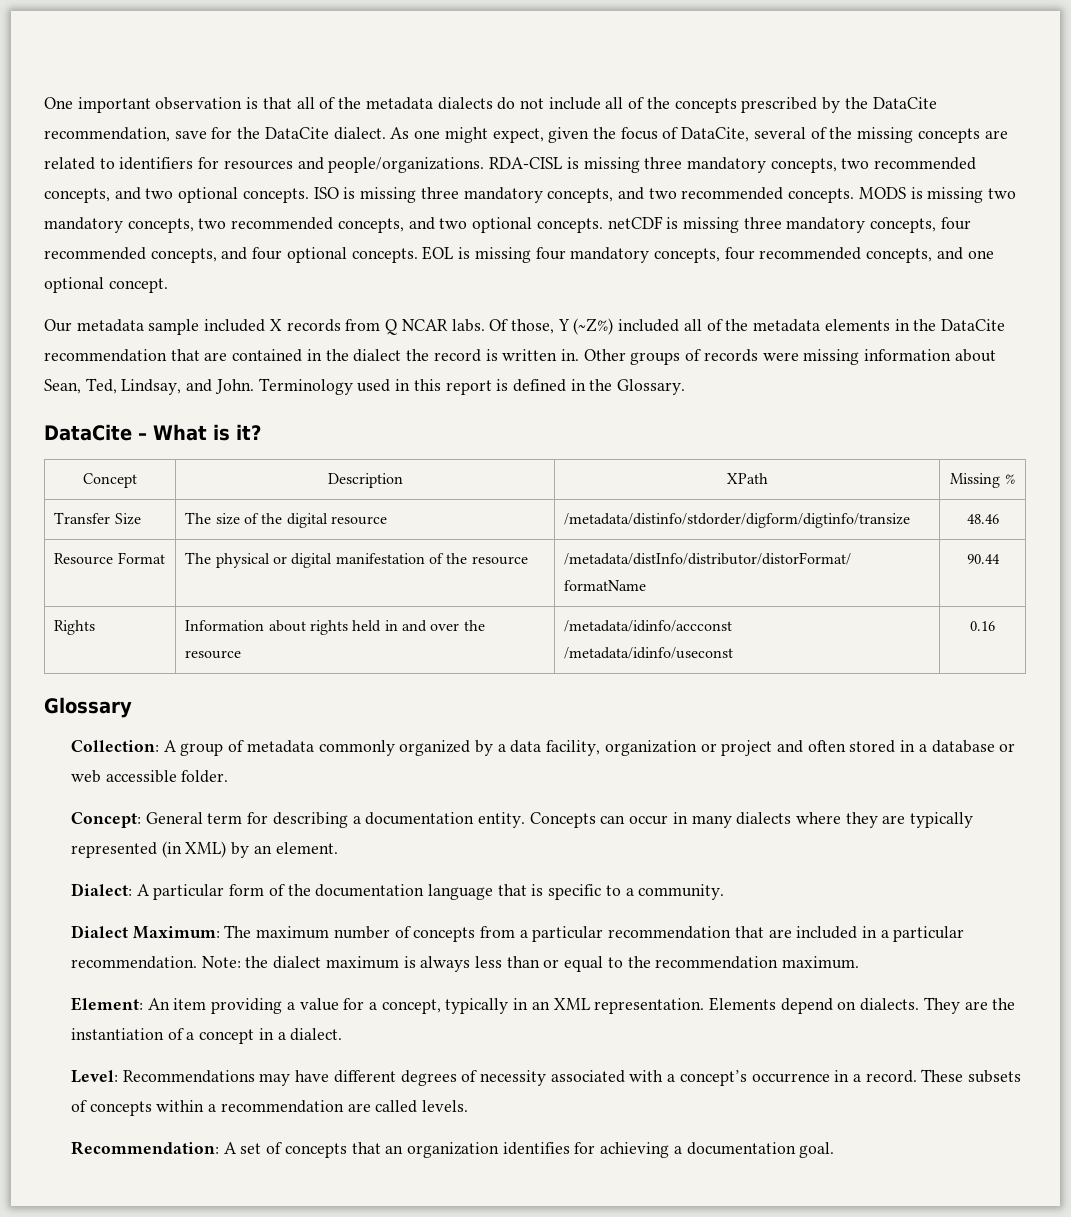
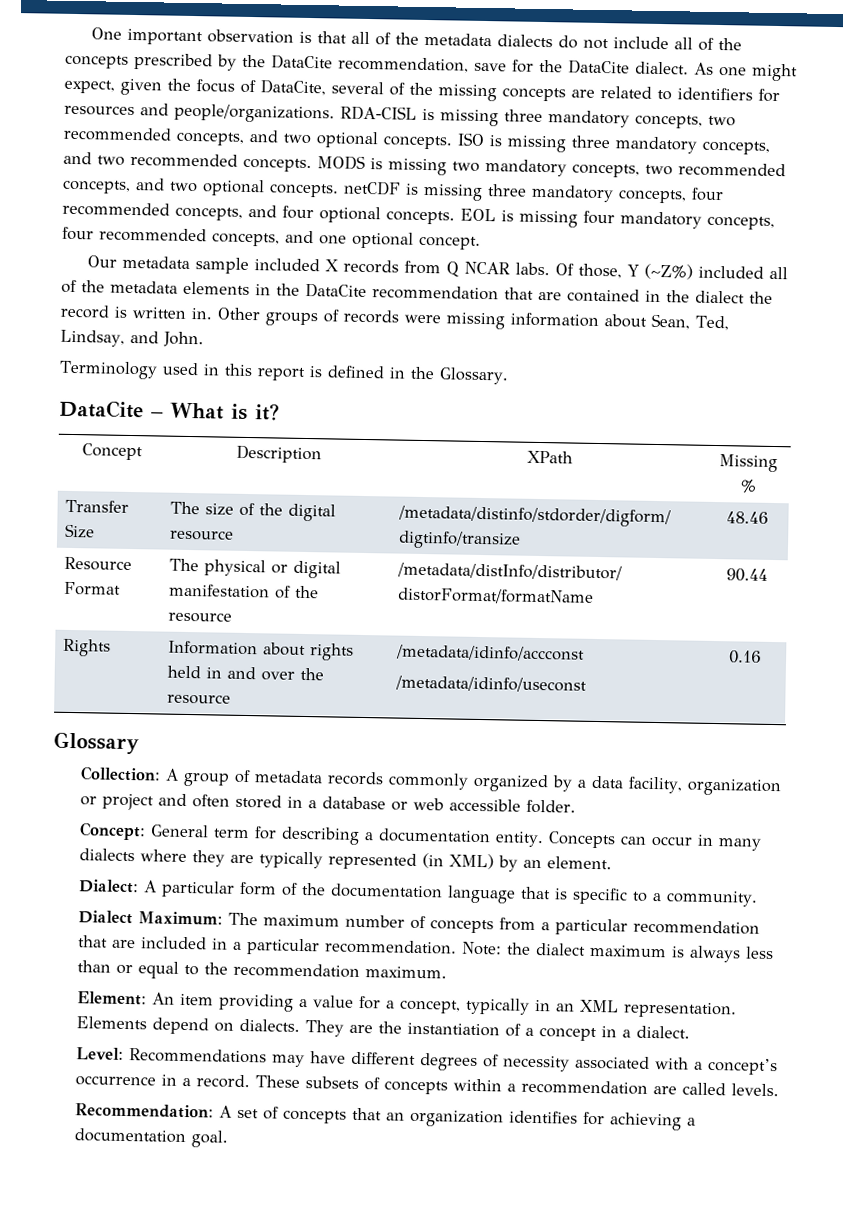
- Other groups of records were missing information about Sean, Ted, Lindsay, and John. Terminology used in this report is defined in the Glossary.
+ Other groups of records were missing information about Sean, Ted, Lindsay, and John.
+ Terminology used in this report is defined in the Glossary.
- Collection: A group of metadata commonly organized by a data facility, organization or project and often stored in a database or web accessible folder.
+ Collection: A group of metadata records commonly organized by a data facility, organization or project and often stored in a database or web accessible folder.

